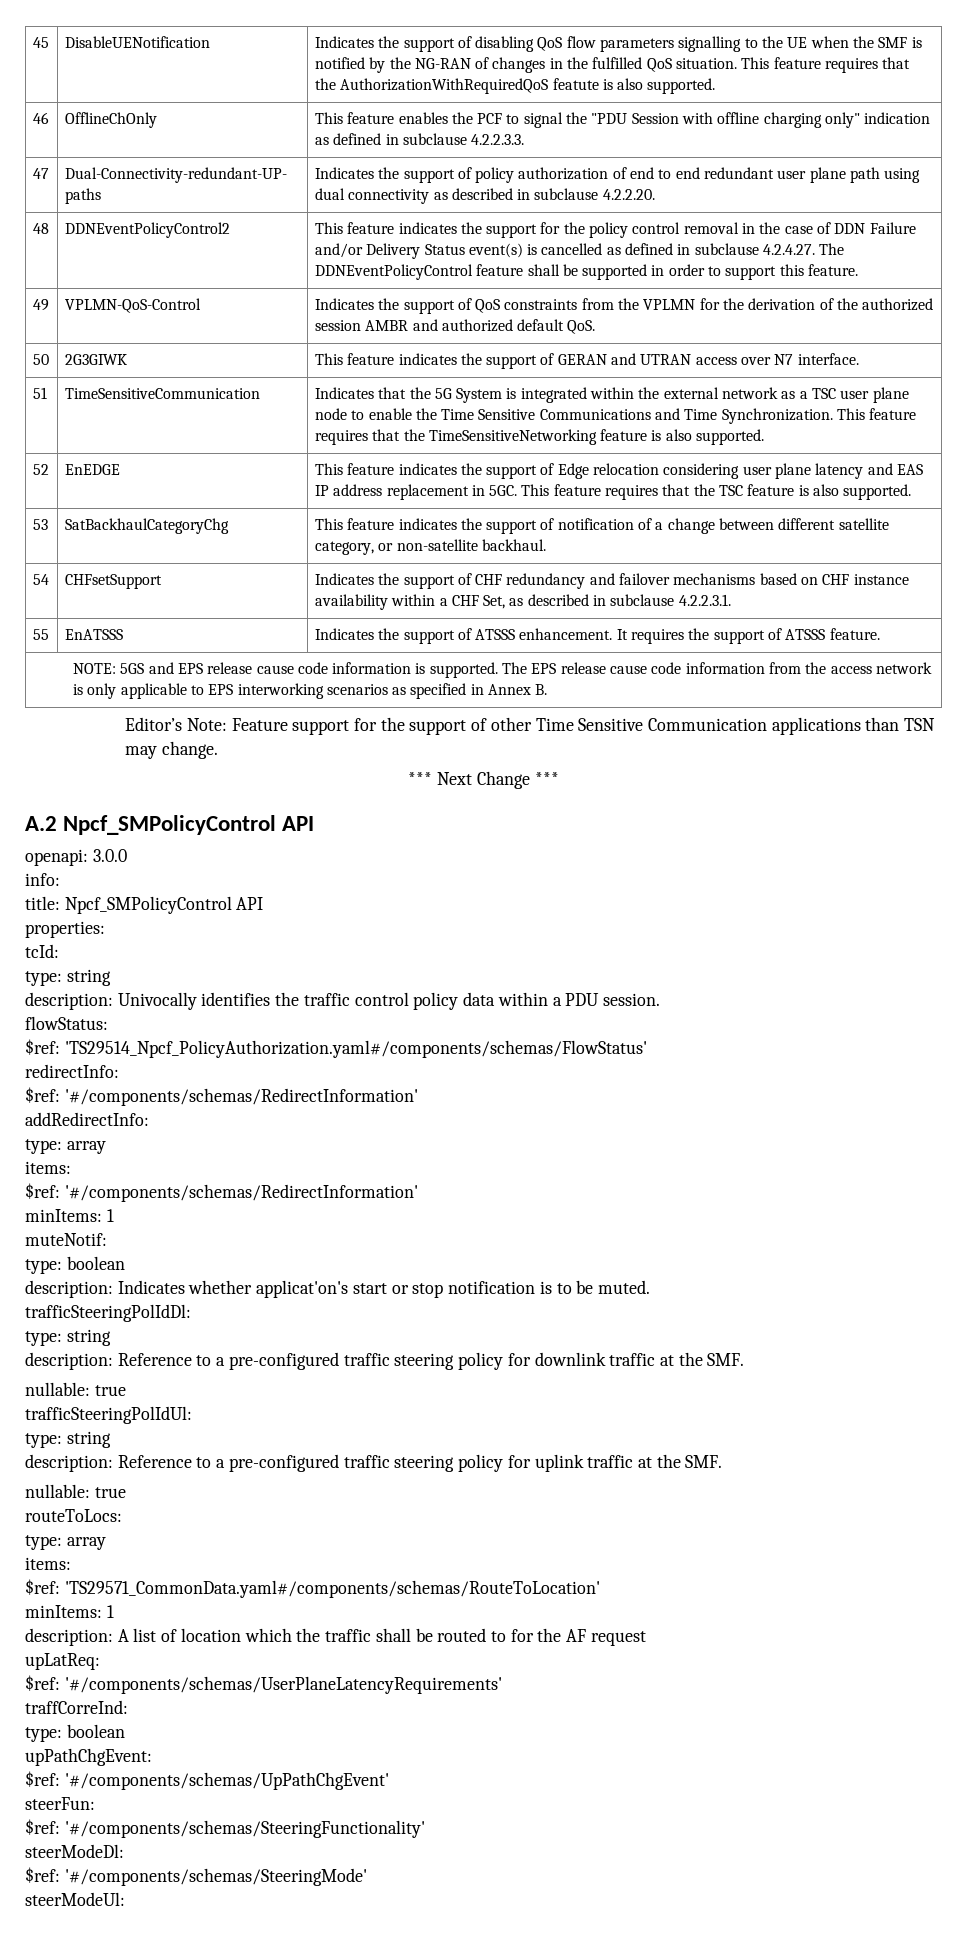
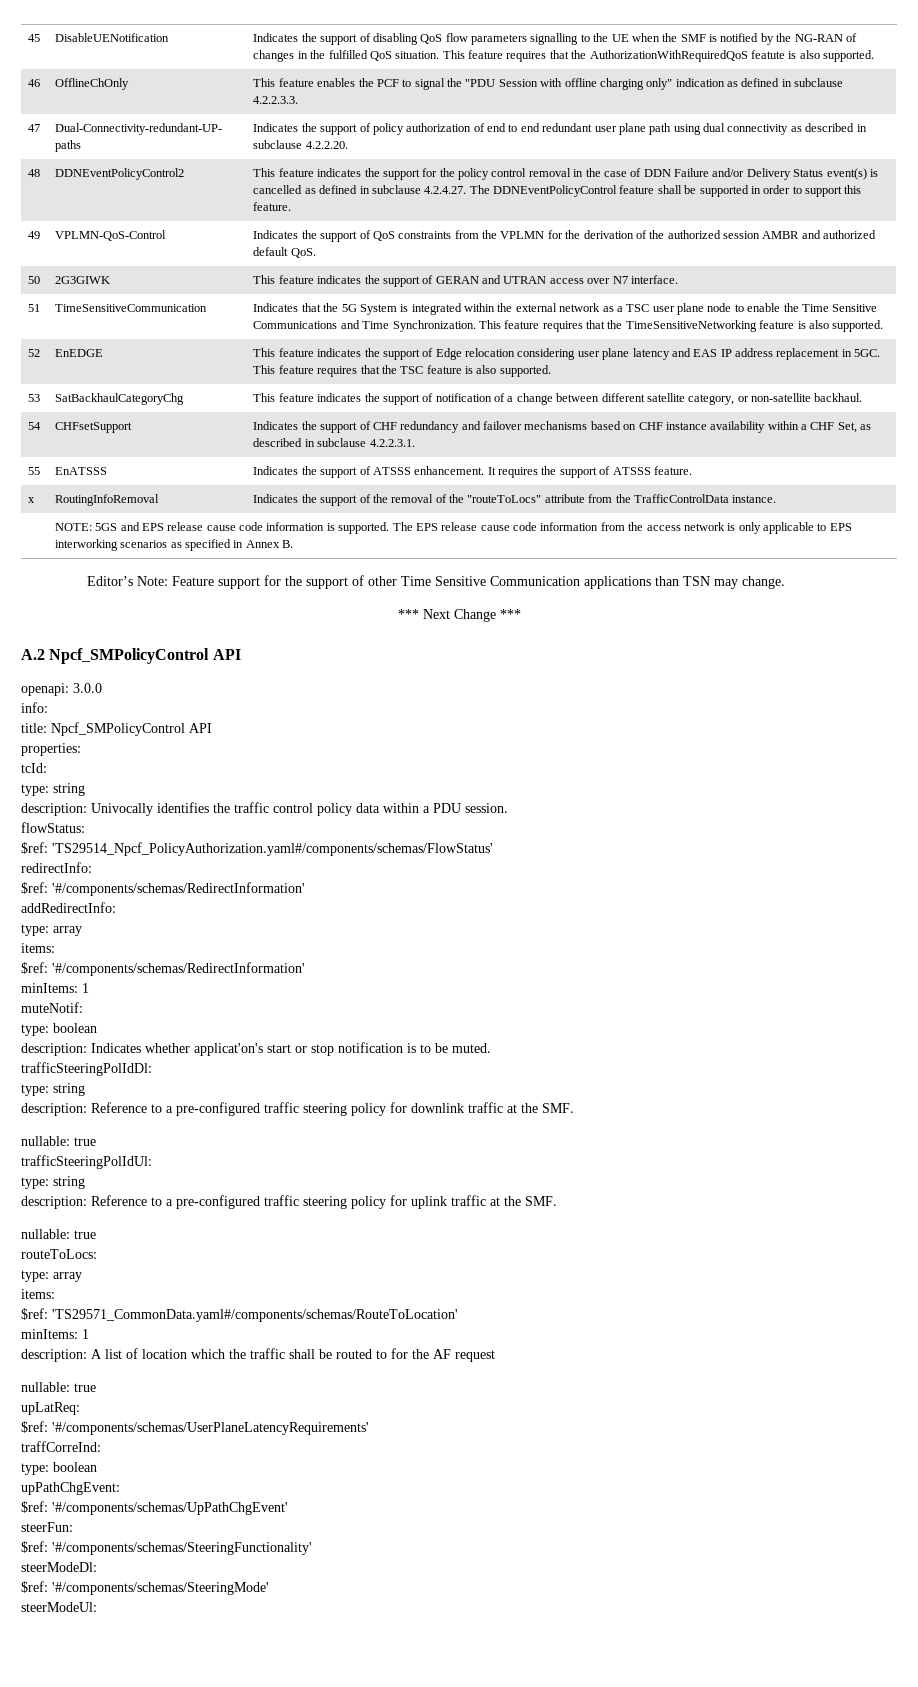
+ x | RoutingInfoRemoval | Indicates the support of the removal of the "routeToLocs" attribute from the TrafficControlData instance.
  description: A list of location which the traffic shall be routed to for the AF request
+ nullable: true

